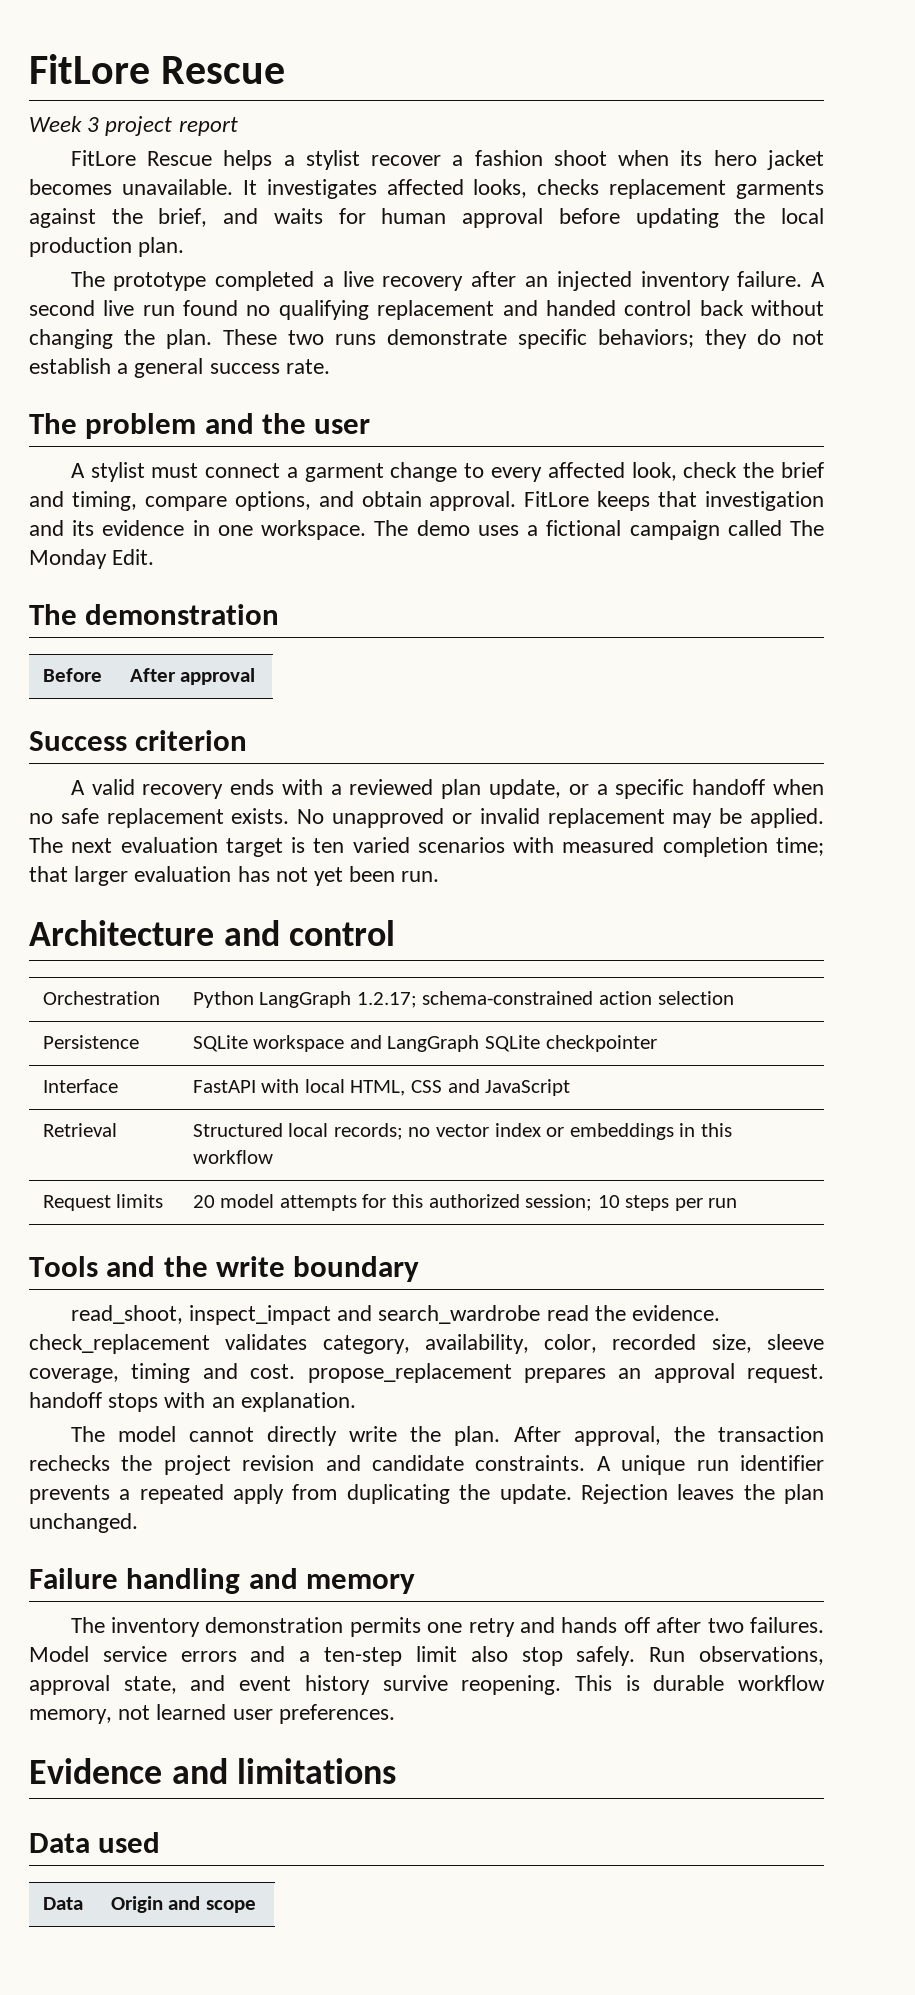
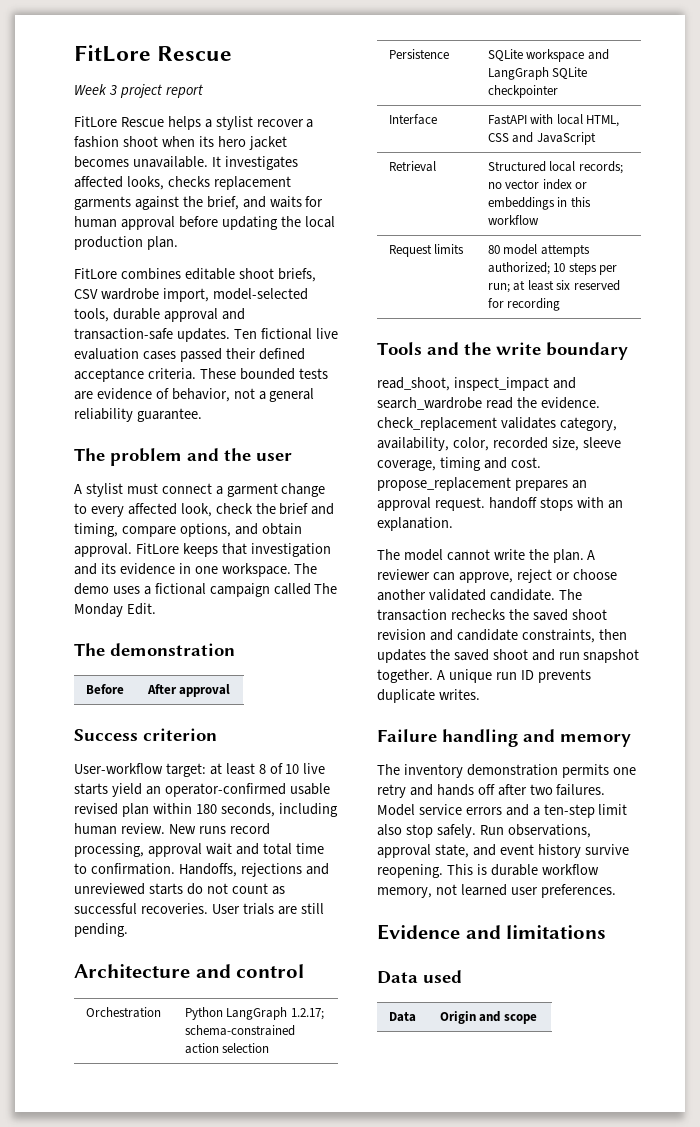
- The prototype completed a live recovery after an injected inventory failure. A second live run found no qualifying replacement and handed control back without changing the plan. These two runs demonstrate specific behaviors; they do not establish a general success rate.
+ FitLore combines editable shoot briefs, CSV wardrobe import, model-selected tools, durable approval and transaction-safe updates. Ten fictional live evaluation cases passed their defined acceptance criteria. These bounded tests are evidence of behavior, not a general reliability guarantee.
- A valid recovery ends with a reviewed plan update, or a specific handoff when no safe replacement exists. No unapproved or invalid replacement may be applied. The next evaluation target is ten varied scenarios with measured completion time; that larger evaluation has not yet been run.
+ User-workflow target: at least 8 of 10 live starts yield an operator-confirmed usable revised plan within 180 seconds, including human review. New runs record processing, approval wait and total time to confirmation. Handoffs, rejections and unreviewed starts do not count as successful recoveries. User trials are still pending.
- Request limits | 20 model attempts for this authorized session; 10 steps per run
+ Request limits | 80 model attempts authorized; 10 steps per run; at least six reserved for recording
- The model cannot directly write the plan.
+ The model cannot write the plan.
- After approval, the transaction rechecks the project revision and candidate constraints. A unique run identifier prevents a repeated apply from duplicating the update. Rejection leaves the plan unchanged.
+ A reviewer can approve, reject or choose another validated candidate. The transaction rechecks the saved shoot revision and candidate constraints, then updates the saved shoot and run snapshot together. A unique run ID prevents duplicate writes.

